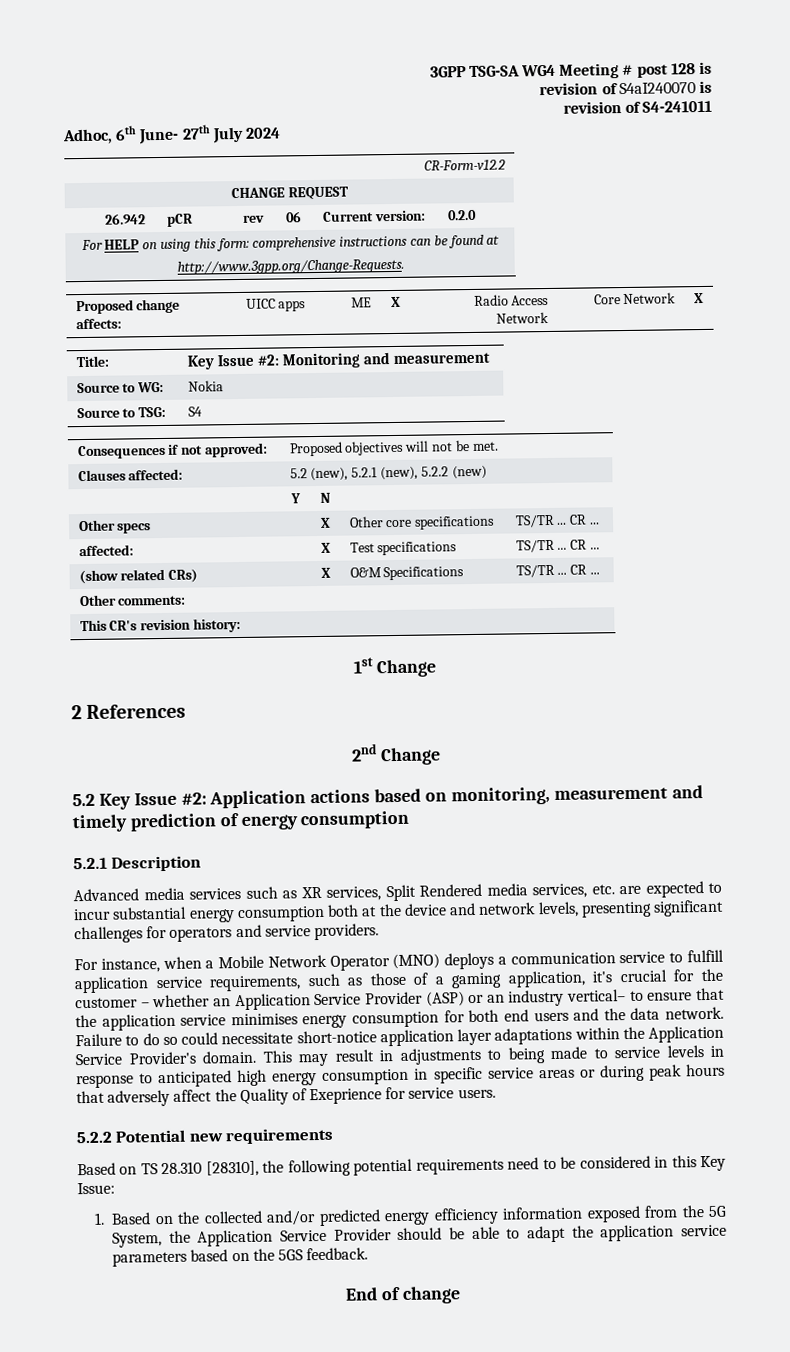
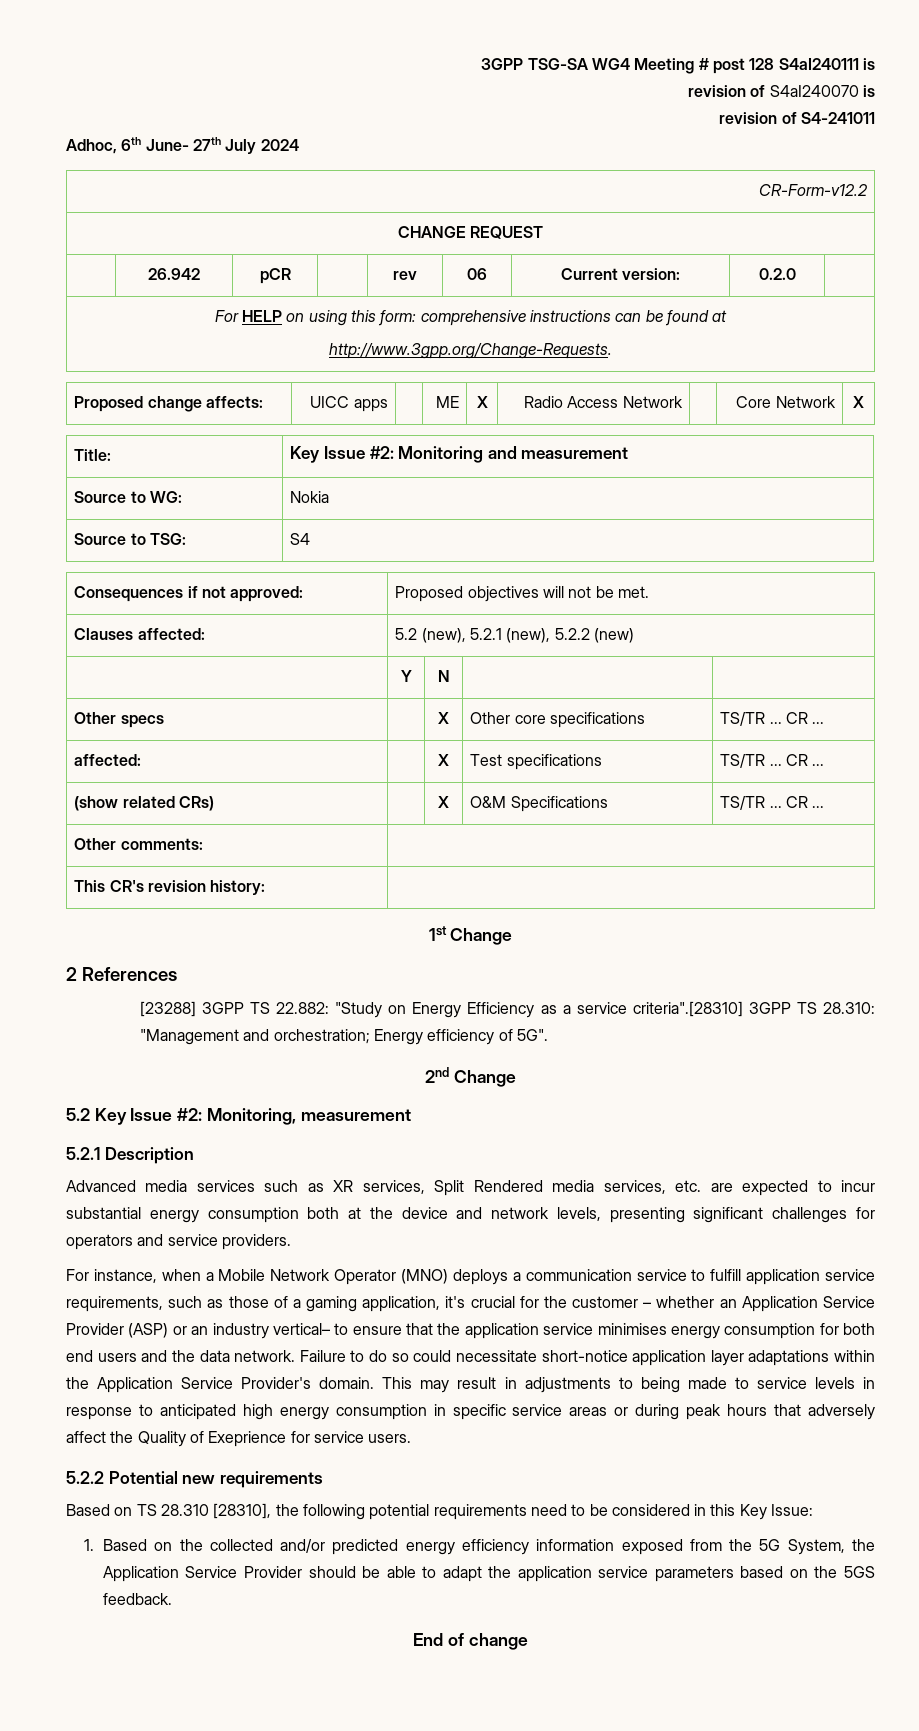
- 3GPP TSG-SA WG4 Meeting # post 128 is
+ 3GPP TSG-SA WG4 Meeting # post 128 S4aI240111 is
+ [23288] 3GPP TS 22.882: "Study on Energy Efficiency as a service criteria".[28310] 3GPP TS 28.310: "Management and orchestration; Energy efficiency of 5G".
- 5.2 Key Issue #2: Application actions based on monitoring, measurement and timely prediction of energy consumption
+ 5.2 Key Issue #2: Monitoring, measurement

